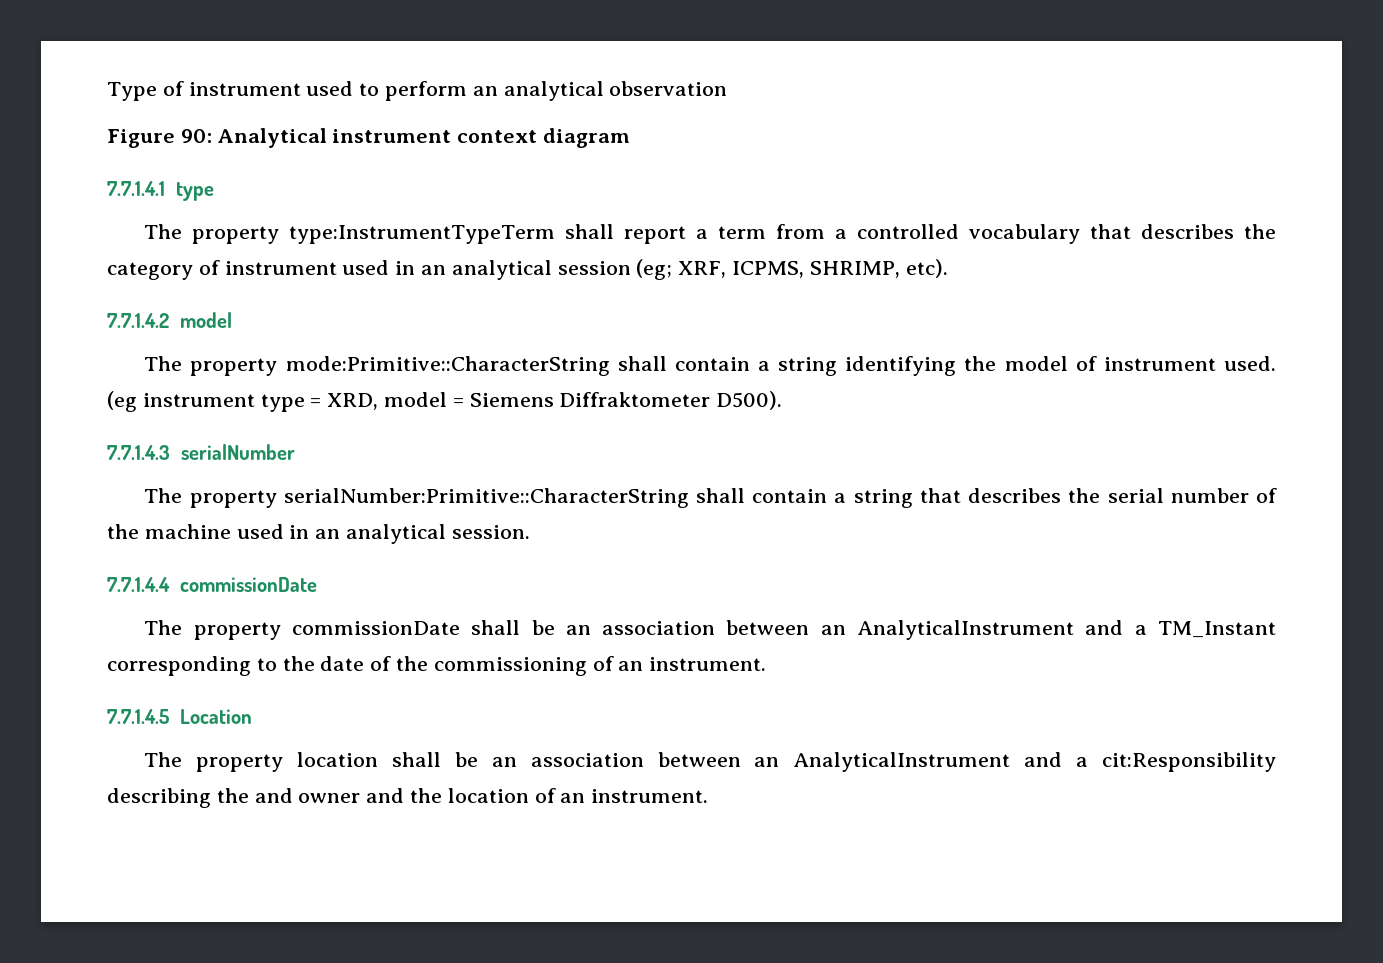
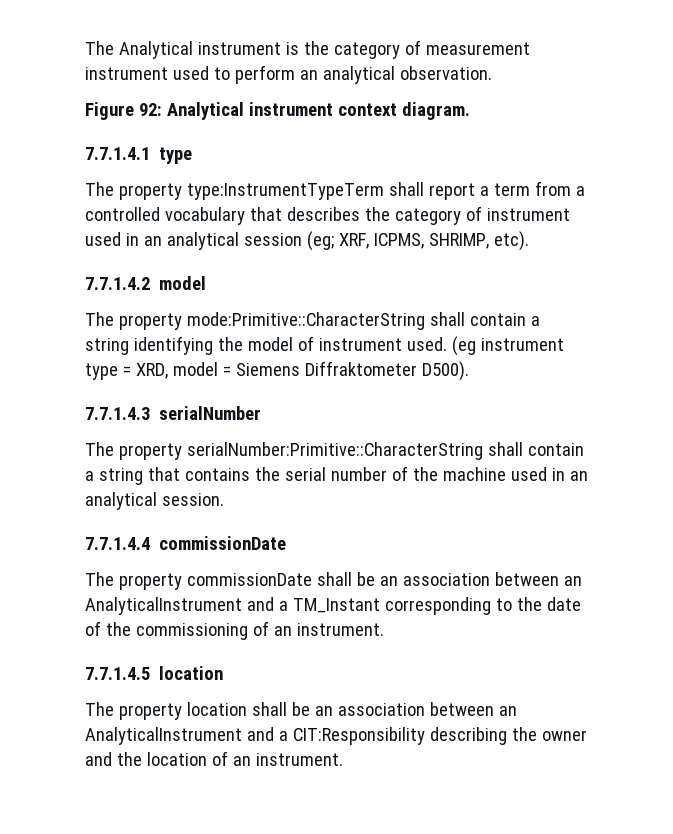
- Type of instrument used to perform an analytical observation
+ The Analytical instrument is the category of measurement instrument used to perform an analytical observation.
- Figure 90: Analytical instrument context diagram
+ Figure 92: Analytical instrument context diagram.
- The property serialNumber:Primitive::CharacterString shall contain a string that describes the serial number of the machine used in an analytical session.
+ The property serialNumber:Primitive::CharacterString shall contain a string that contains the serial number of the machine used in an analytical session.
- 7.7.1.4.5 Location
+ 7.7.1.4.5 location
- The property location shall be an association between an AnalyticalInstrument and a cit:Responsibility describing the and owner and the location of an instrument.
+ The property location shall be an association between an AnalyticalInstrument and a CIT:Responsibility describing the owner and the location of an instrument.

